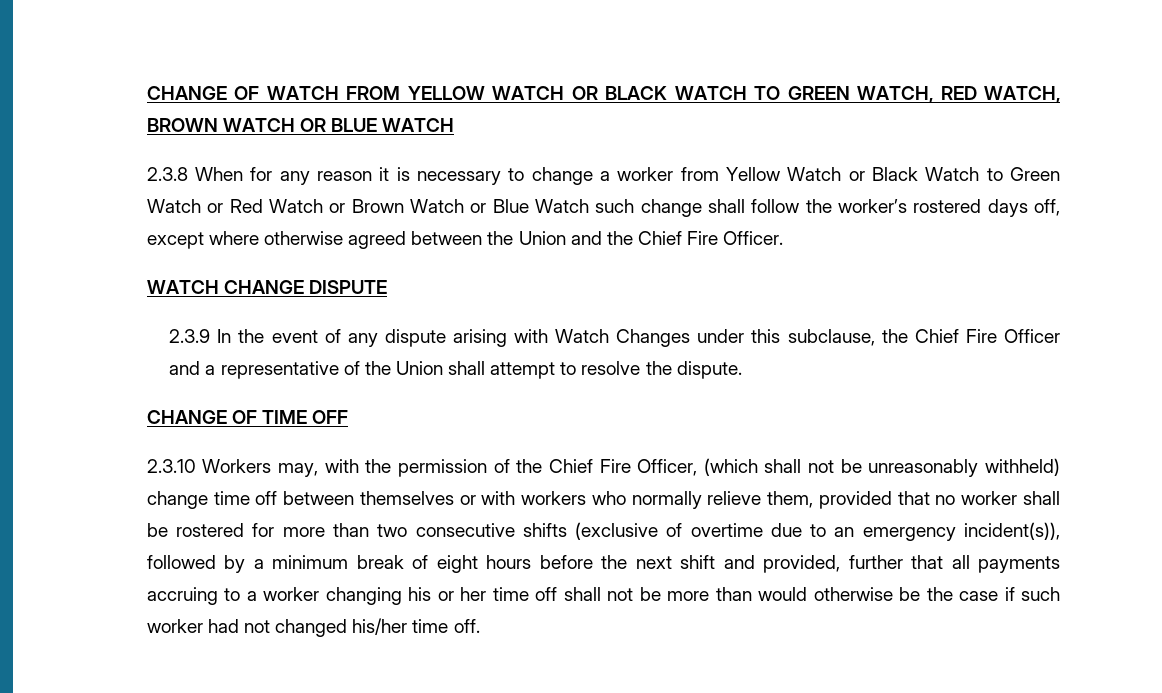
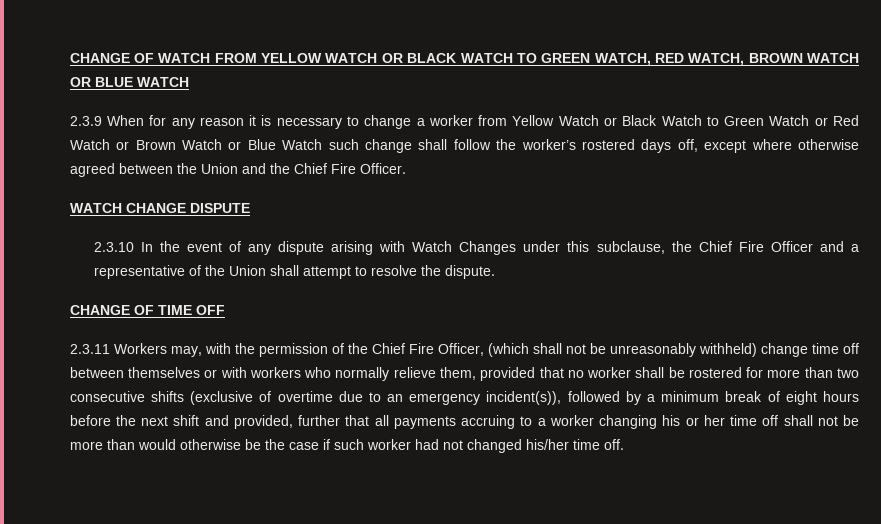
- 2.3.8 When for any reason it is necessary to change a worker from Yellow Watch or Black Watch to Green Watch or Red Watch or Brown Watch or Blue Watch such change shall follow the worker’s rostered days off, except where otherwise agreed between the Union and the Chief Fire Officer.
+ 2.3.9 When for any reason it is necessary to change a worker from Yellow Watch or Black Watch to Green Watch or Red Watch or Brown Watch or Blue Watch such change shall follow the worker’s rostered days off, except where otherwise agreed between the Union and the Chief Fire Officer.
- 2.3.9 In the event of any dispute arising with Watch Changes under this subclause, the Chief Fire Officer and a representative of the Union shall attempt to resolve the dispute.
+ 2.3.10 In the event of any dispute arising with Watch Changes under this subclause, the Chief Fire Officer and a representative of the Union shall attempt to resolve the dispute.
- 2.3.10 Workers may, with the permission of the Chief Fire Officer, (which shall not be unreasonably withheld) change time off between themselves or with workers who normally relieve them, provided that no worker shall be rostered for more than two consecutive shifts (exclusive of overtime due to an emergency incident(s)), followed by a minimum break of eight hours before the next shift and provided, further that all payments accruing to a worker changing his or her time off shall not be more than would otherwise be the case if such worker had not changed his/her time off.
+ 2.3.11 Workers may, with the permission of the Chief Fire Officer, (which shall not be unreasonably withheld) change time off between themselves or with workers who normally relieve them, provided that no worker shall be rostered for more than two consecutive shifts (exclusive of overtime due to an emergency incident(s)), followed by a minimum break of eight hours before the next shift and provided, further that all payments accruing to a worker changing his or her time off shall not be more than would otherwise be the case if such worker had not changed his/her time off.

